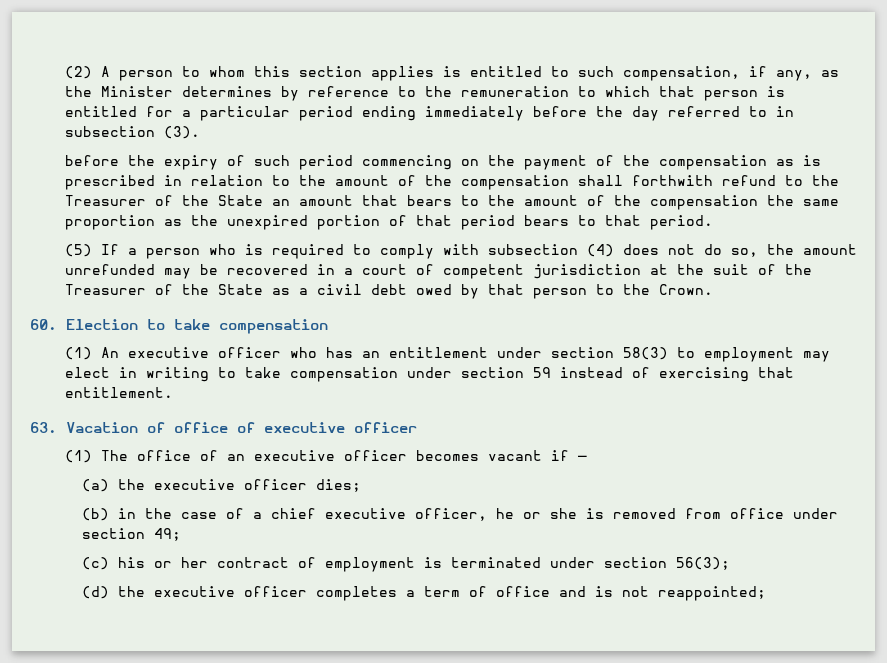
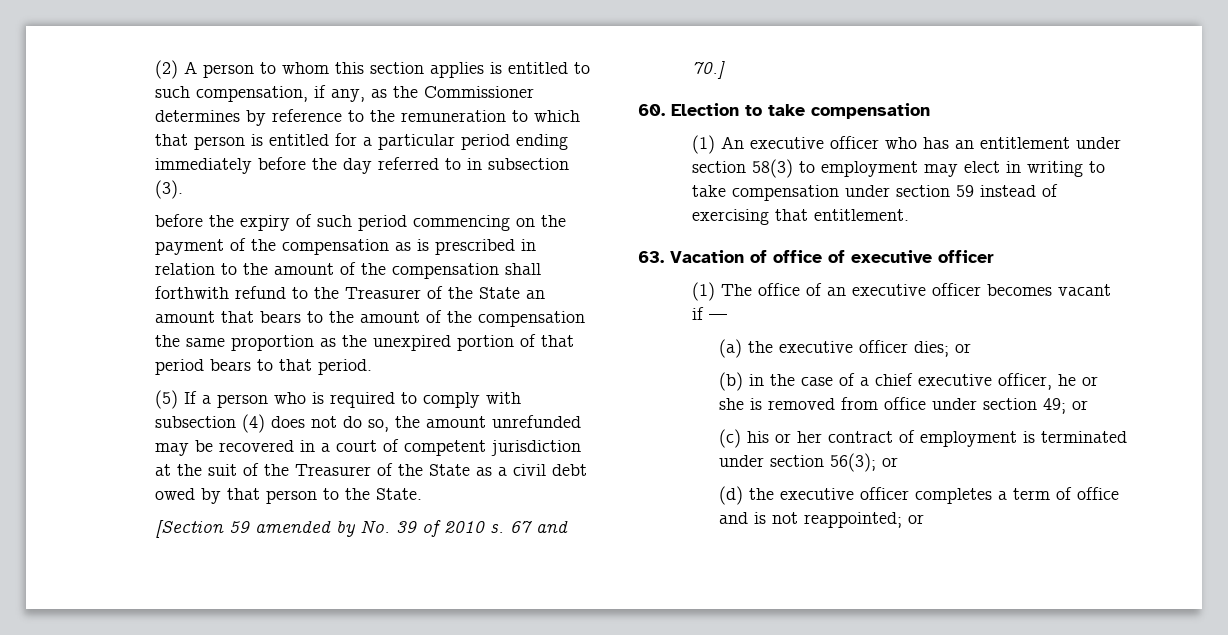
- (2) A person to whom this section applies is entitled to such compensation, if any, as the Minister determines by reference to the remuneration to which that person is entitled for a particular period ending immediately before the day referred to in subsection (3).
+ (2) A person to whom this section applies is entitled to such compensation, if any, as the Commissioner determines by reference to the remuneration to which that person is entitled for a particular period ending immediately before the day referred to in subsection (3).
- (5) If a person who is required to comply with subsection (4) does not do so, the amount unrefunded may be recovered in a court of competent jurisdiction at the suit of the Treasurer of the State as a civil debt owed by that person to the Crown.
+ (5) If a person who is required to comply with subsection (4) does not do so, the amount unrefunded may be recovered in a court of competent jurisdiction at the suit of the Treasurer of the State as a civil debt owed by that person to the State.
+ [Section 59 amended by No. 39 of 2010 s. 67 and 70.]
- (a) the executive officer dies;
+ (a) the executive officer dies; or
- (b) in the case of a chief executive officer, he or she is removed from office under section 49;
+ (b) in the case of a chief executive officer, he or she is removed from office under section 49; or
- (c) his or her contract of employment is terminated under section 56(3);
+ (c) his or her contract of employment is terminated under section 56(3); or
- (d) the executive officer completes a term of office and is not reappointed;
+ (d) the executive officer completes a term of office and is not reappointed; or

